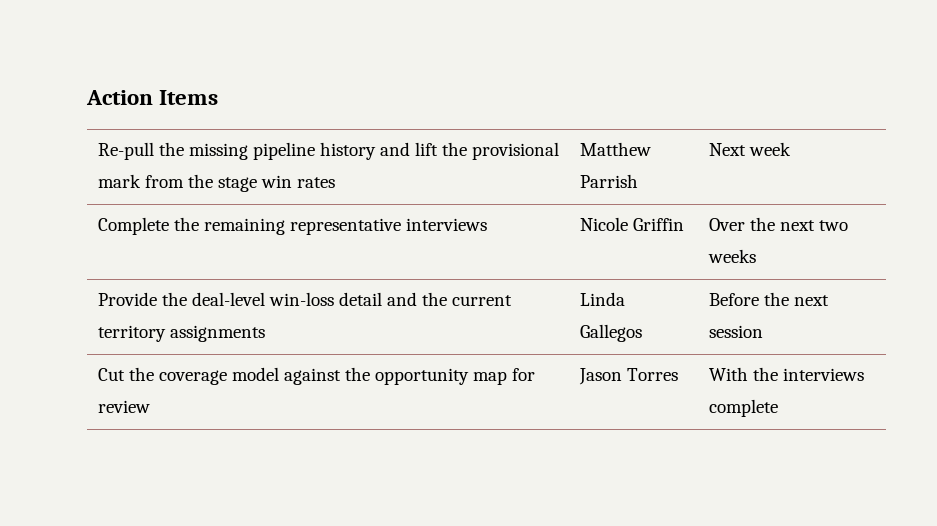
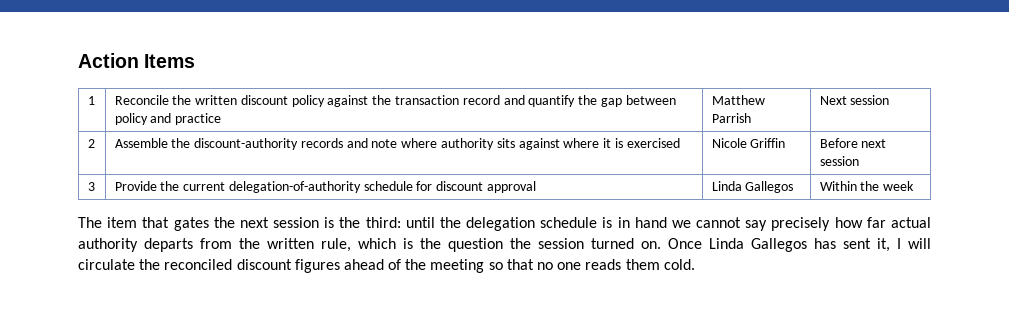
- Re-pull the missing pipeline history and lift the provisional mark from the stage win rates | Matthew Parrish | Next week
- Complete the remaining representative interviews | Nicole Griffin | Over the next two weeks
- Provide the deal-level win-loss detail and the current territory assignments | Linda Gallegos | Before the next session
- Cut the coverage model against the opportunity map for review | Jason Torres | With the interviews complete
+ 1 | Reconcile the written discount policy against the transaction record and quantify the gap between policy and practice | Matthew Parrish | Next session
+ 2 | Assemble the discount-authority records and note where authority sits against where it is exercised | Nicole Griffin | Before next session
+ 3 | Provide the current delegation-of-authority schedule for discount approval | Linda Gallegos | Within the week
+ The item that gates the next session is the third: until the delegation schedule is in hand we cannot say precisely how far actual authority departs from the written rule, which is the question the session turned on. Once Linda Gallegos has sent it, I will circulate the reconciled discount figures ahead of the meeting so that no one reads them cold.

